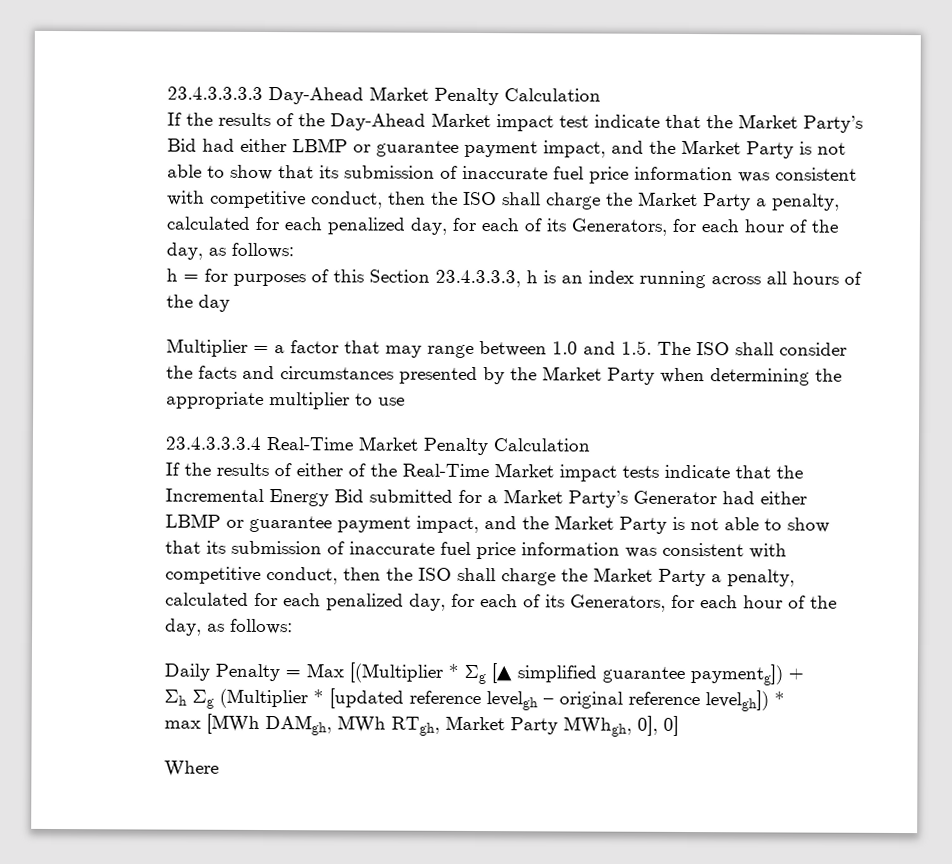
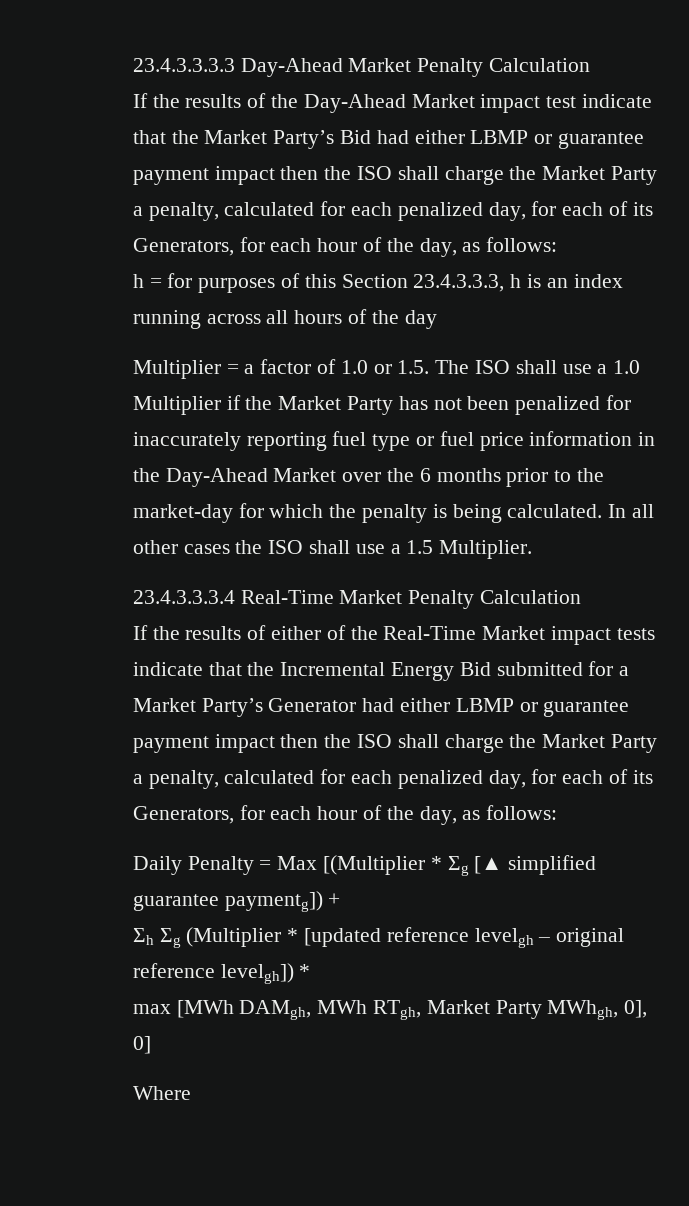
- If the results of the Day-Ahead Market impact test indicate that the Market Party’s Bid had either LBMP or guarantee payment impact, and the Market Party is not able to show that its submission of inaccurate fuel price information was consistent with competitive conduct, then the ISO shall charge the Market Party a penalty, calculated for each penalized day, for each of its Generators, for each hour of the day, as follows:
+ If the results of the Day-Ahead Market impact test indicate that the Market Party’s Bid had either LBMP or guarantee payment impact then the ISO shall charge the Market Party a penalty, calculated for each penalized day, for each of its Generators, for each hour of the day, as follows:
- Multiplier = a factor that may range between 1.0 and 1.5. The ISO shall consider the facts and circumstances presented by the Market Party when determining the appropriate multiplier to use
+ Multiplier = a factor of 1.0 or 1.5. The ISO shall use a 1.0 Multiplier if the Market Party has not been penalized for inaccurately reporting fuel type or fuel price information in the Day-Ahead Market over the 6 months prior to the market-day for which the penalty is being calculated. In all other cases the ISO shall use a 1.5 Multiplier.
- If the results of either of the Real-Time Market impact tests indicate that the Incremental Energy Bid submitted for a Market Party’s Generator had either LBMP or guarantee payment impact, and the Market Party is not able to show that its submission of inaccurate fuel price information was consistent with competitive conduct, then the ISO shall charge the Market Party a penalty, calculated for each penalized day, for each of its Generators, for each hour of the day, as follows:
+ If the results of either of the Real-Time Market impact tests indicate that the Incremental Energy Bid submitted for a Market Party’s Generator had either LBMP or guarantee payment impact then the ISO shall charge the Market Party a penalty, calculated for each penalized day, for each of its Generators, for each hour of the day, as follows:

